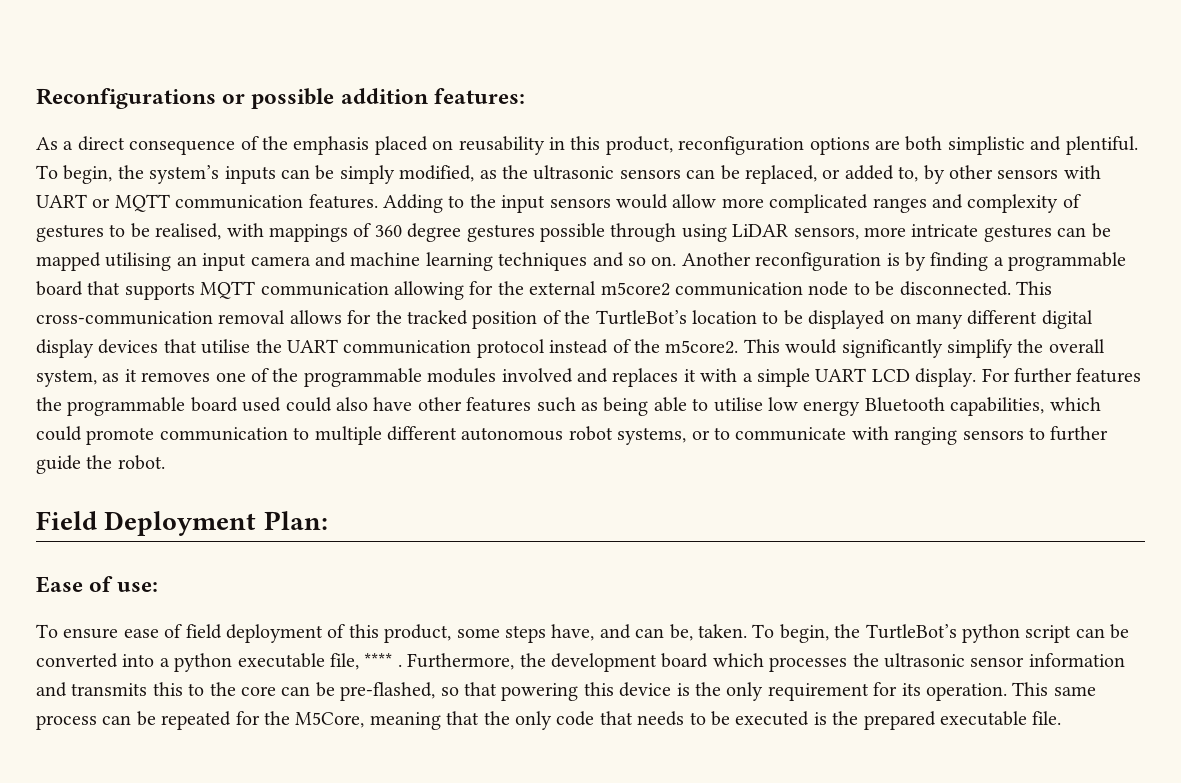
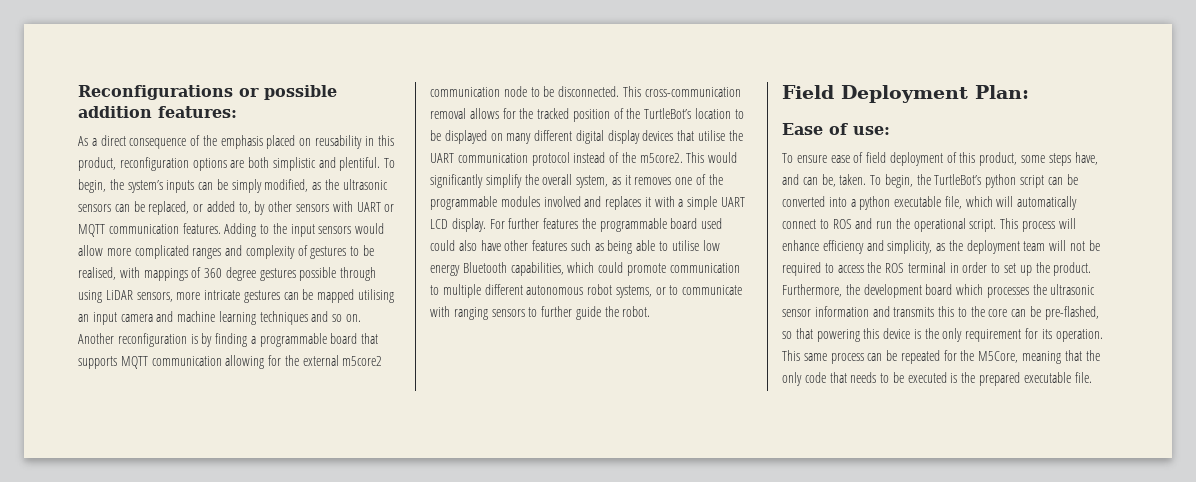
- To begin, the TurtleBot’s python script can be converted into a python executable file, **** .
+ To begin, the TurtleBot’s python script can be converted into a python executable file, which will automatically connect to ROS and run the operational script. This process will enhance efficiency and simplicity, as the deployment team will not be required to access the ROS terminal in order to set up the product.

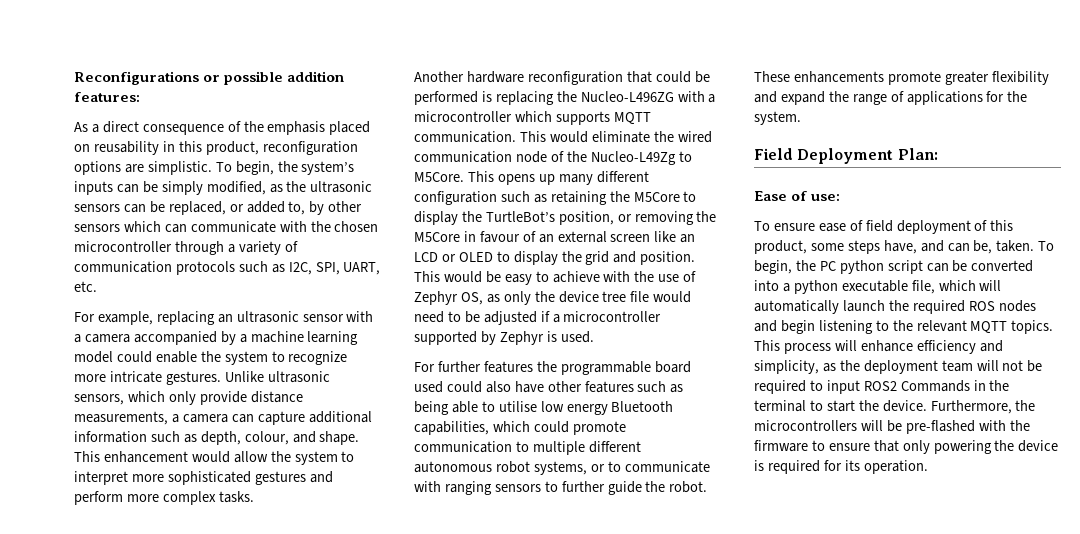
- As a direct consequence of the emphasis placed on reusability in this product, reconfiguration options are both simplistic and plentiful.
+ As a direct consequence of the emphasis placed on reusability in this product, reconfiguration options are simplistic.
- To begin, the system’s inputs can be simply modified, as the ultrasonic sensors can be replaced, or added to, by other sensors with UART or MQTT communication features. Adding to the input sensors would allow more complicated ranges and complexity of gestures to be realised, with mappings of 360 degree gestures possible through using LiDAR sensors, more intricate gestures can be mapped utilising an input camera and machine learning techniques and so on. Another reconfiguration is by finding a programmable board that supports MQTT communication allowing for the external m5core2 communication node to be disconnected. This cross-communication removal allows for the tracked position of the TurtleBot’s location to be displayed on many different digital display devices that utilise the UART communication protocol instead of the m5core2. This would significantly simplify the overall system, as it removes one of the programmable modules involved and replaces it with a simple UART LCD display. For further features the programmable board used could also have other features such as being able to utilise low energy Bluetooth capabilities, which could promote communication to multiple different autonomous robot systems, or to communicate with ranging sensors to further guide the robot.
+ To begin, the system’s inputs can be simply modified, as the ultrasonic sensors can be replaced, or added to, by other sensors which can communicate with the chosen microcontroller through a variety of communication protocols such as I2C, SPI, UART, etc.
+ For example, replacing an ultrasonic sensor with a camera accompanied by a machine learning model could enable the system to recognize more intricate gestures. Unlike ultrasonic sensors, which only provide distance measurements, a camera can capture additional information such as depth, colour, and shape. This enhancement would allow the system to interpret more sophisticated gestures and perform more complex tasks.
+ Another hardware reconfiguration that could be performed is replacing the Nucleo-L496ZG with a microcontroller which supports MQTT communication. This would eliminate the wired communication node of the Nucleo-L49Zg to M5Core. This opens up many different configuration such as retaining the M5Core to display the TurtleBot’s position, or removing the M5Core in favour of an external screen like an LCD or OLED to display the grid and position. This would be easy to achieve with the use of Zephyr OS, as only the device tree file would need to be adjusted if a microcontroller supported by Zephyr is used.
+ For further features the programmable board used could also have other features such as being able to utilise low energy Bluetooth capabilities, which could promote communication to multiple different autonomous robot systems, or to communicate with ranging sensors to further guide the robot. These enhancements promote greater flexibility and expand the range of applications for the system.
- To begin, the TurtleBot’s python script can be converted into a python executable file, which will automatically connect to ROS and run the operational script.
+ To begin, the PC python script can be converted into a python executable file, which will automatically launch the required ROS nodes and begin listening to the relevant MQTT topics.
- This process will enhance efficiency and simplicity, as the deployment team will not be required to access the ROS terminal in order to set up the product. Furthermore, the development board which processes the ultrasonic sensor information and transmits this to the core can be pre-flashed, so that powering this device is the only requirement for its operation. This same process can be repeated for the M5Core, meaning that the only code that needs to be executed is the prepared executable file.
+ This process will enhance efficiency and simplicity, as the deployment team will not be required to input ROS2 Commands in the terminal to start the device. Furthermore, the microcontrollers will be pre-flashed with the firmware to ensure that only powering the device is required for its operation.

